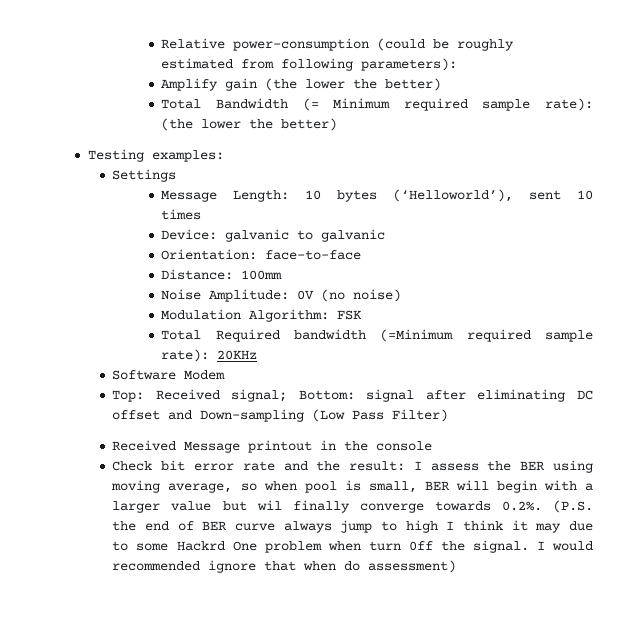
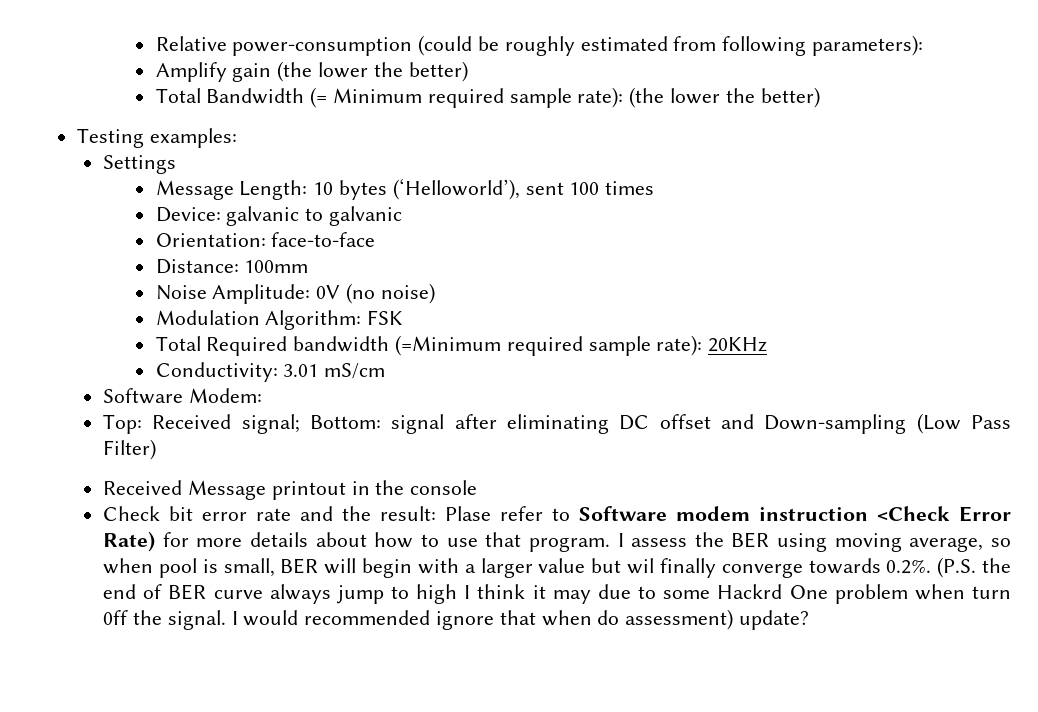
- Message Length: 10 bytes (‘Helloworld’), sent 10 times
+ Message Length: 10 bytes (‘Helloworld’), sent 100 times
- Software Modem
+ Conductivity: 3.01 mS/cm
+ Software Modem:
- Check bit error rate and the result: I assess the BER using moving average, so when pool is small, BER will begin with a larger value but wil finally converge towards 0.2%. (P.S. the end of BER curve always jump to high I think it may due to some Hackrd One problem when turn 0ff the signal.
+ Check bit error rate and the result: Plase refer to Software modem instruction <Check Error Rate) for more details about how to use that program. I assess the BER using moving average, so when pool is small, BER will begin with a larger value but wil finally converge towards 0.2%. (P.S. the end of BER curve always jump to high I think it may due to some Hackrd One problem when turn 0ff the signal.
- I would recommended ignore that when do assessment)
+ I would recommended ignore that when do assessment) update?

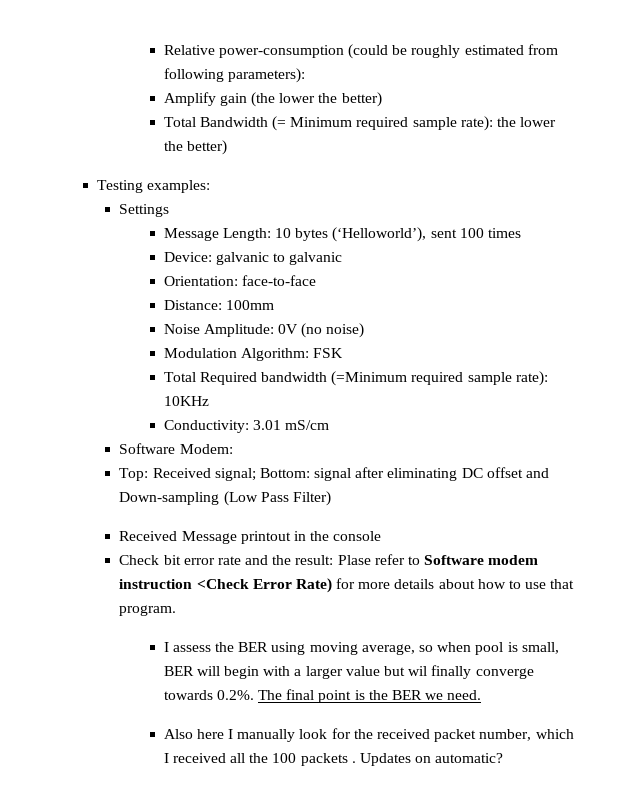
- Total Bandwidth (= Minimum required sample rate): (the lower the better)
+ Total Bandwidth (= Minimum required sample rate): the lower the better)
- Total Required bandwidth (=Minimum required sample rate): 20KHz
+ Total Required bandwidth (=Minimum required sample rate): 10KHz
- Check bit error rate and the result: Plase refer to Software modem instruction <Check Error Rate) for more details about how to use that program. I assess the BER using moving average, so when pool is small, BER will begin with a larger value but wil finally converge towards 0.2%. (P.S. the end of BER curve always jump to high I think it may due to some Hackrd One problem when turn 0ff the signal. I would recommended ignore that when do assessment) update?
+ Check bit error rate and the result: Plase refer to Software modem instruction <Check Error Rate) for more details about how to use that program.
+ I assess the BER using moving average, so when pool is small, BER will begin with a larger value but wil finally converge towards 0.2%. The final point is the BER we need.
+ Also here I manually look for the received packet number, which I received all the 100 packets . Updates on automatic?

